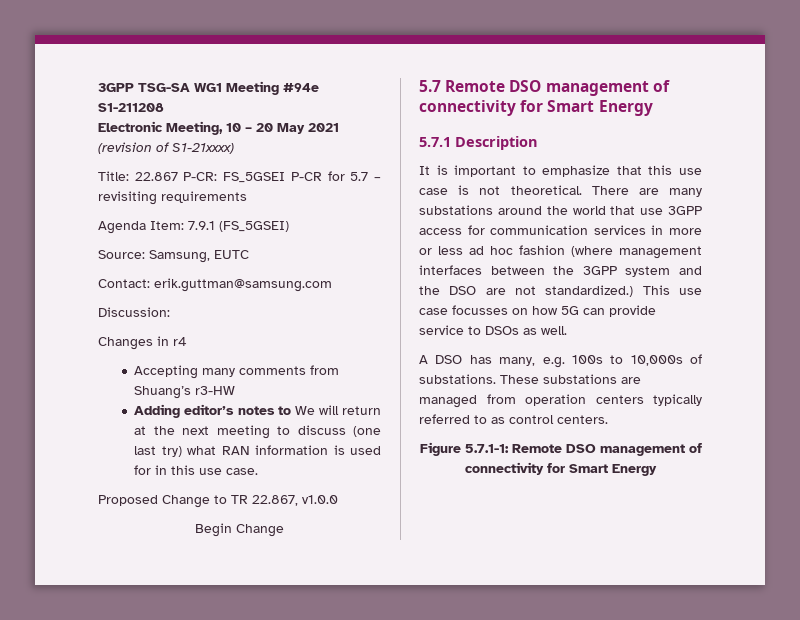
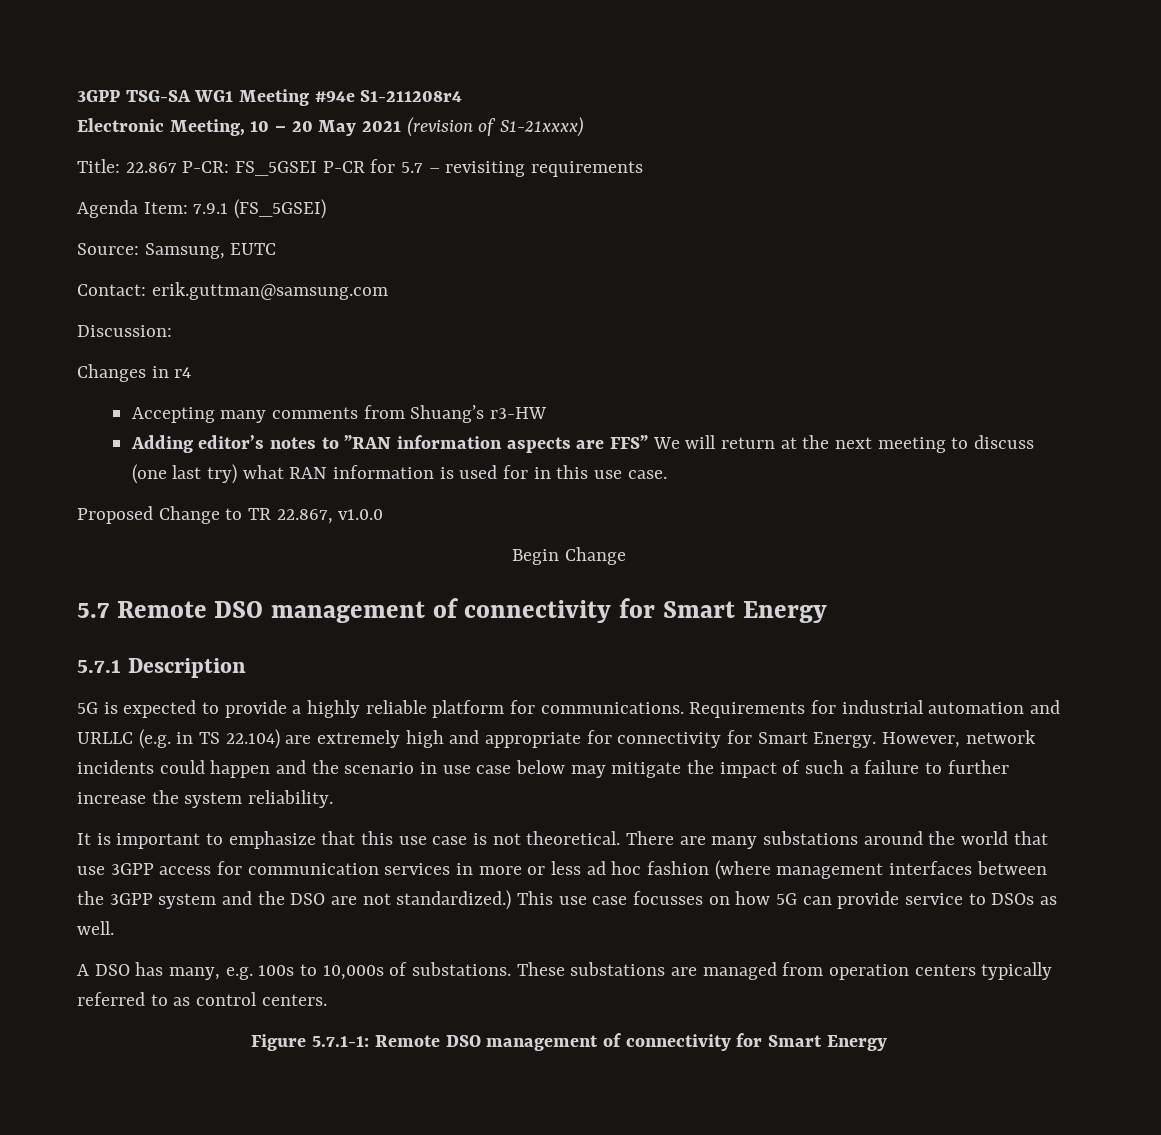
- 3GPP TSG-SA WG1 Meeting #94e S1-211208
+ 3GPP TSG-SA WG1 Meeting #94e S1-211208r4
- Adding editor’s notes to We will return at the next meeting to discuss (one last try) what RAN information is used for in this use case.
+ Adding editor’s notes to ”RAN information aspects are FFS” We will return at the next meeting to discuss (one last try) what RAN information is used for in this use case.
+ 5G is expected to provide a highly reliable platform for communications. Requirements for industrial automation and URLLC (e.g. in TS 22.104) are extremely high and appropriate for connectivity for Smart Energy. However, network incidents could happen and the scenario in use case below may mitigate the impact of such a failure to further increase the system reliability.

